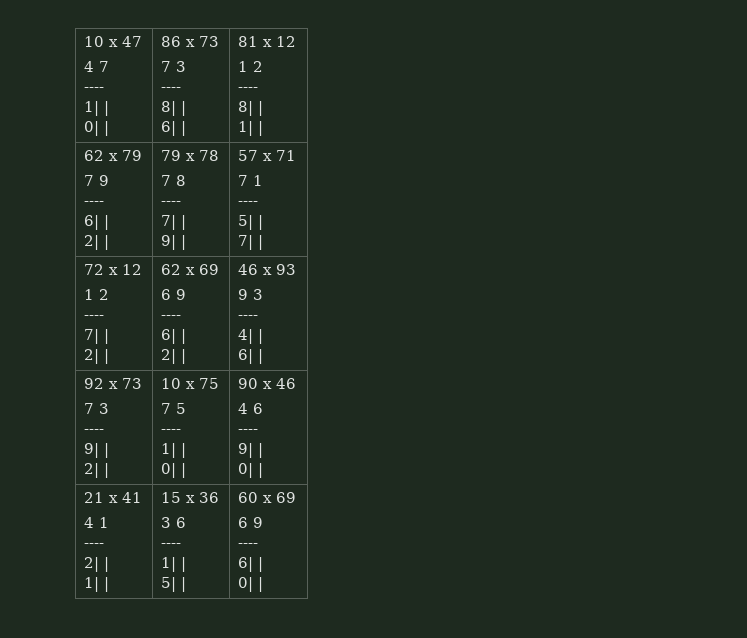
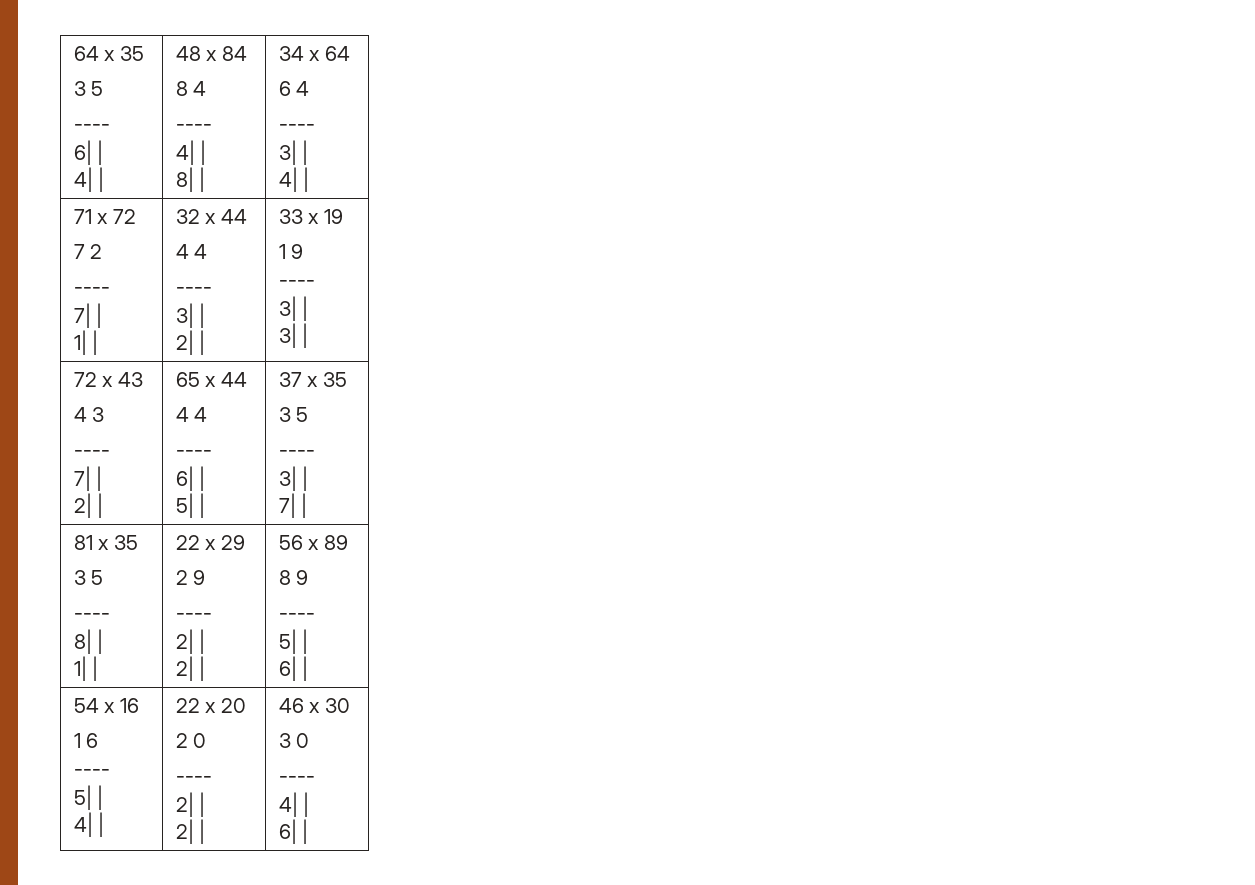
- 10 x 47
- 4 7
- ----
- 1| |
- 0| | | 86 x 73
- 7 3
- ----
- 8| |
- 6| | | 81 x 12
- 1 2
- ----
- 8| |
- 1| |
- 62 x 79
- 7 9
+ 64 x 35
+ 3 5
  ----
  6| |
- 2| | | 79 x 78
- 7 8
+ 4| | | 48 x 84
+ 8 4
+ ----
+ 4| |
+ 8| | | 34 x 64
+ 6 4
+ ----
+ 3| |
+ 4| |
+ 71 x 72
+ 7 2
  ----
  7| |
- 9| | | 57 x 71
- 7 1
+ 1| | | 32 x 44
+ 4 4
  ----
- 5| |
- 7| |
+ 3| |
+ 2| | | 33 x 19
+ 1 9
+ ----
+ 3| |
+ 3| |
- 72 x 12
- 1 2
+ 72 x 43
+ 4 3
  ----
  7| |
- 2| | | 62 x 69
- 6 9
+ 2| | | 65 x 44
+ 4 4
  ----
  6| |
- 2| | | 46 x 93
- 9 3
+ 5| | | 37 x 35
+ 3 5
+ ----
+ 3| |
+ 7| |
+ 81 x 35
+ 3 5
+ ----
+ 8| |
+ 1| | | 22 x 29
+ 2 9
+ ----
+ 2| |
+ 2| | | 56 x 89
+ 8 9
+ ----
+ 5| |
+ 6| |
+ 54 x 16
+ 1 6
+ ----
+ 5| |
+ 4| | | 22 x 20
+ 2 0
+ ----
+ 2| |
+ 2| | | 46 x 30
+ 3 0
- 92 x 73
- 7 3
- ----
- 9| |
- 2| | | 10 x 75
- 7 5
- ----
- 1| |
- 0| | | 90 x 46
- 4 6
- ----
- 9| |
- 0| |
- 21 x 41
- 4 1
- ----
- 2| |
- 1| | | 15 x 36
- 3 6
- ----
- 1| |
- 5| | | 60 x 69
- 6 9
- ----
- 6| |
- 0| |

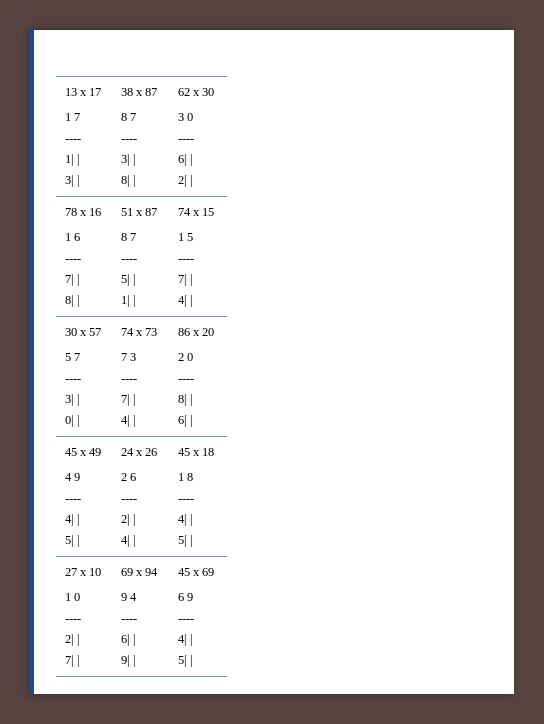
- 64 x 35
- 3 5
+ 13 x 17
+ 1 7
+ ----
+ 1| |
+ 3| | | 38 x 87
+ 8 7
+ ----
+ 3| |
+ 8| | | 62 x 30
+ 3 0
  ----
  6| |
- 4| | | 48 x 84
- 8 4
+ 2| |
+ 78 x 16
+ 1 6
+ ----
+ 7| |
+ 8| | | 51 x 87
+ 8 7
+ ----
+ 5| |
+ 1| | | 74 x 15
+ 1 5
+ ----
+ 7| |
+ 4| |
+ 30 x 57
+ 5 7
+ ----
+ 3| |
+ 0| | | 74 x 73
+ 7 3
+ ----
+ 7| |
+ 4| | | 86 x 20
+ 2 0
+ ----
+ 8| |
+ 6| |
+ 45 x 49
+ 4 9
  ----
  4| |
- 8| | | 34 x 64
- 6 4
+ 5| | | 24 x 26
+ 2 6
  ----
- 3| |
+ 2| |
+ 4| | | 45 x 18
+ 1 8
+ ----
  4| |
- 71 x 72
- 7 2
+ 5| |
+ 27 x 10
+ 1 0
  ----
- 7| |
- 1| | | 32 x 44
- 4 4
- ----
- 3| |
- 2| | | 33 x 19
- 1 9
- ----
- 3| |
- 3| |
- 72 x 43
- 4 3
- ----
- 7| |
- 2| | | 65 x 44
- 4 4
+ 2| |
+ 7| | | 69 x 94
+ 9 4
  ----
  6| |
- 5| | | 37 x 35
- 3 5
- ----
- 3| |
- 7| |
- 81 x 35
- 3 5
- ----
- 8| |
- 1| | | 22 x 29
- 2 9
- ----
- 2| |
- 2| | | 56 x 89
- 8 9
- ----
- 5| |
- 6| |
- 54 x 16
- 1 6
- ----
- 5| |
- 4| | | 22 x 20
- 2 0
- ----
- 2| |
- 2| | | 46 x 30
- 3 0
+ 9| | | 45 x 69
+ 6 9
  ----
  4| |
- 6| |
+ 5| |

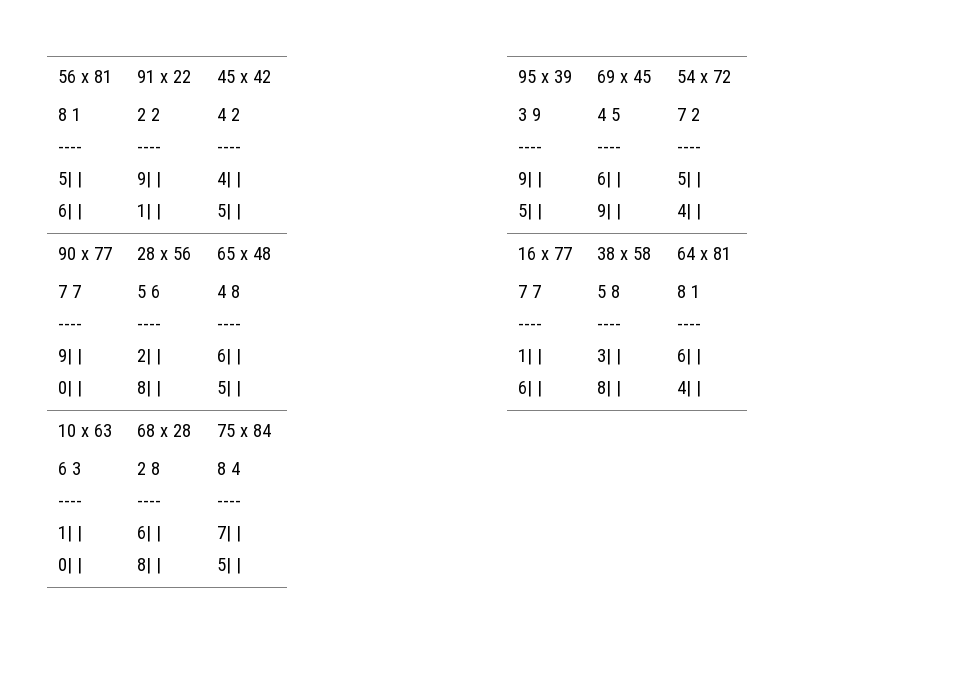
- 13 x 17
- 1 7
- ----
- 1| |
- 3| | | 38 x 87
- 8 7
- ----
- 3| |
- 8| | | 62 x 30
- 3 0
- ----
- 6| |
- 2| |
- 78 x 16
- 1 6
- ----
- 7| |
- 8| | | 51 x 87
- 8 7
+ 56 x 81
+ 8 1
  ----
  5| |
- 1| | | 74 x 15
- 1 5
+ 6| | | 91 x 22
+ 2 2
  ----
- 7| |
- 4| |
- 30 x 57
- 5 7
- ----
- 3| |
- 0| | | 74 x 73
- 7 3
- ----
- 7| |
- 4| | | 86 x 20
- 2 0
- ----
- 8| |
- 6| |
- 45 x 49
- 4 9
- ----
- 4| |
- 5| | | 24 x 26
- 2 6
- ----
- 2| |
- 4| | | 45 x 18
- 1 8
+ 9| |
+ 1| | | 45 x 42
+ 4 2
  ----
  4| |
  5| |
- 27 x 10
- 1 0
+ 90 x 77
+ 7 7
+ ----
+ 9| |
+ 0| | | 28 x 56
+ 5 6
  ----
  2| |
- 7| | | 69 x 94
- 9 4
+ 8| | | 65 x 48
+ 4 8
  ----
  6| |
- 9| | | 45 x 69
- 6 9
+ 5| |
+ 10 x 63
+ 6 3
  ----
+ 1| |
+ 0| | | 68 x 28
+ 2 8
+ ----
+ 6| |
+ 8| | | 75 x 84
+ 8 4
+ ----
+ 7| |
+ 5| |
+ 95 x 39
+ 3 9
+ ----
+ 9| |
+ 5| | | 69 x 45
+ 4 5
+ ----
+ 6| |
+ 9| | | 54 x 72
+ 7 2
+ ----
+ 5| |
  4| |
- 5| |
+ 16 x 77
+ 7 7
+ ----
+ 1| |
+ 6| | | 38 x 58
+ 5 8
+ ----
+ 3| |
+ 8| | | 64 x 81
+ 8 1
+ ----
+ 6| |
+ 4| |

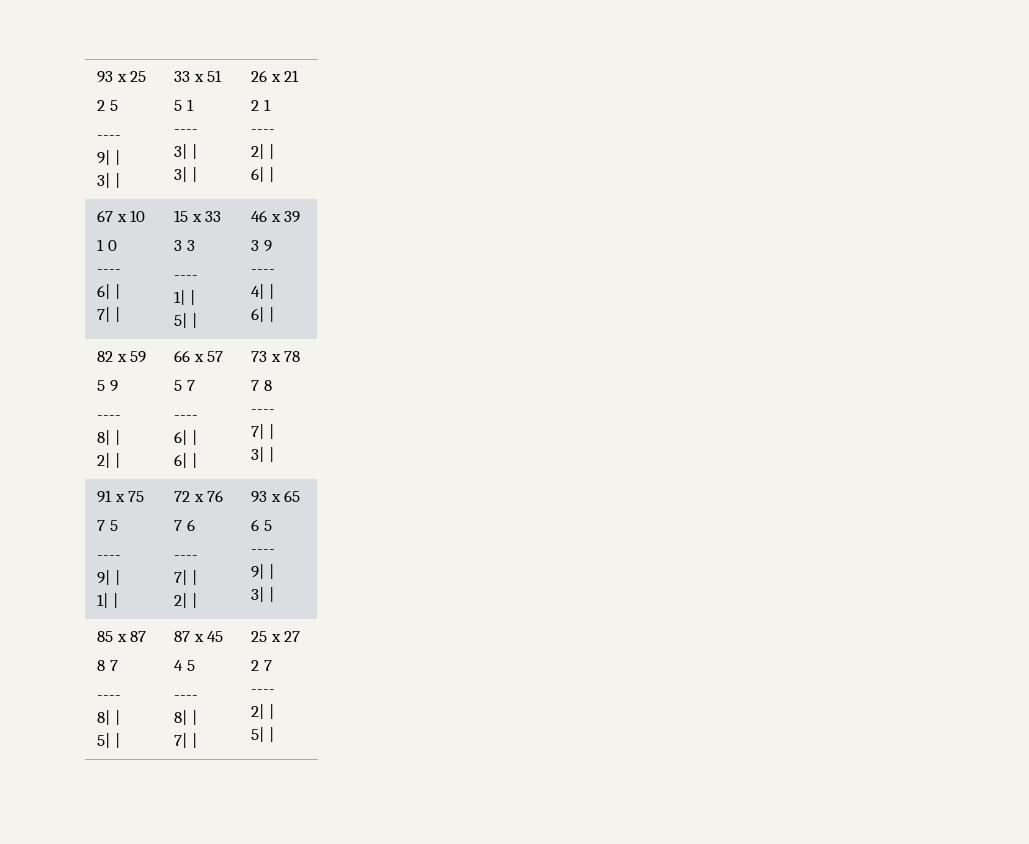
- 56 x 81
- 8 1
- ----
- 5| |
- 6| | | 91 x 22
- 2 2
+ 93 x 25
+ 2 5
  ----
  9| |
- 1| | | 45 x 42
- 4 2
+ 3| | | 33 x 51
+ 5 1
+ ----
+ 3| |
+ 3| | | 26 x 21
+ 2 1
+ ----
+ 2| |
+ 6| |
+ 67 x 10
+ 1 0
+ ----
+ 6| |
+ 7| | | 15 x 33
+ 3 3
+ ----
+ 1| |
+ 5| | | 46 x 39
+ 3 9
  ----
  4| |
- 5| |
- 90 x 77
- 7 7
+ 6| |
+ 82 x 59
+ 5 9
+ ----
+ 8| |
+ 2| | | 66 x 57
+ 5 7
+ ----
+ 6| |
+ 6| | | 73 x 78
+ 7 8
+ ----
+ 7| |
+ 3| |
+ 91 x 75
+ 7 5
  ----
  9| |
- 0| | | 28 x 56
- 5 6
+ 1| | | 72 x 76
+ 7 6
+ ----
+ 7| |
+ 2| | | 93 x 65
+ 6 5
+ ----
+ 9| |
+ 3| |
+ 85 x 87
+ 8 7
+ ----
+ 8| |
+ 5| | | 87 x 45
+ 4 5
+ ----
+ 8| |
+ 7| | | 25 x 27
+ 2 7
  ----
  2| |
- 8| | | 65 x 48
- 4 8
- ----
- 6| |
  5| |
- 10 x 63
- 6 3
- ----
- 1| |
- 0| | | 68 x 28
- 2 8
- ----
- 6| |
- 8| | | 75 x 84
- 8 4
- ----
- 7| |
- 5| |
- 95 x 39
- 3 9
- ----
- 9| |
- 5| | | 69 x 45
- 4 5
- ----
- 6| |
- 9| | | 54 x 72
- 7 2
- ----
- 5| |
- 4| |
- 16 x 77
- 7 7
- ----
- 1| |
- 6| | | 38 x 58
- 5 8
- ----
- 3| |
- 8| | | 64 x 81
- 8 1
- ----
- 6| |
- 4| |

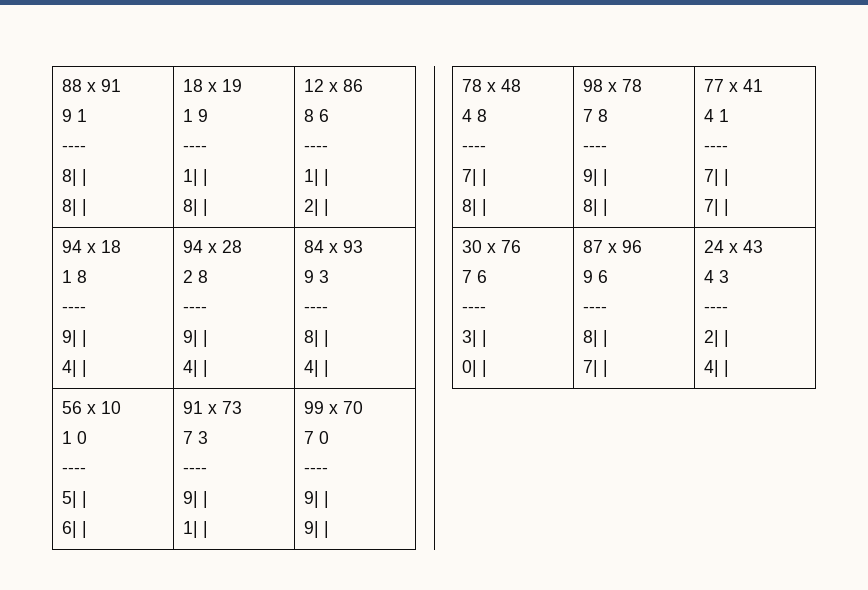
- 93 x 25
- 2 5
+ 88 x 91
+ 9 1
+ ----
+ 8| |
+ 8| | | 18 x 19
+ 1 9
+ ----
+ 1| |
+ 8| | | 12 x 86
+ 8 6
+ ----
+ 1| |
+ 2| |
+ 94 x 18
+ 1 8
  ----
  9| |
- 3| | | 33 x 51
- 5 1
+ 4| | | 94 x 28
+ 2 8
+ ----
+ 9| |
+ 4| | | 84 x 93
+ 9 3
+ ----
+ 8| |
+ 4| |
+ 56 x 10
+ 1 0
+ ----
+ 5| |
+ 6| | | 91 x 73
+ 7 3
+ ----
+ 9| |
+ 1| | | 99 x 70
+ 7 0
+ ----
+ 9| |
+ 9| |
+ 78 x 48
+ 4 8
+ ----
+ 7| |
+ 8| | | 98 x 78
+ 7 8
+ ----
+ 9| |
+ 8| | | 77 x 41
+ 4 1
+ ----
+ 7| |
+ 7| |
+ 30 x 76
+ 7 6
  ----
  3| |
- 3| | | 26 x 21
- 2 1
+ 0| | | 87 x 96
+ 9 6
+ ----
+ 8| |
+ 7| | | 24 x 43
+ 4 3
  ----
  2| |
- 6| |
- 67 x 10
- 1 0
- ----
- 6| |
- 7| | | 15 x 33
- 3 3
- ----
- 1| |
- 5| | | 46 x 39
- 3 9
- ----
  4| |
- 6| |
- 82 x 59
- 5 9
- ----
- 8| |
- 2| | | 66 x 57
- 5 7
- ----
- 6| |
- 6| | | 73 x 78
- 7 8
- ----
- 7| |
- 3| |
- 91 x 75
- 7 5
- ----
- 9| |
- 1| | | 72 x 76
- 7 6
- ----
- 7| |
- 2| | | 93 x 65
- 6 5
- ----
- 9| |
- 3| |
- 85 x 87
- 8 7
- ----
- 8| |
- 5| | | 87 x 45
- 4 5
- ----
- 8| |
- 7| | | 25 x 27
- 2 7
- ----
- 2| |
- 5| |

